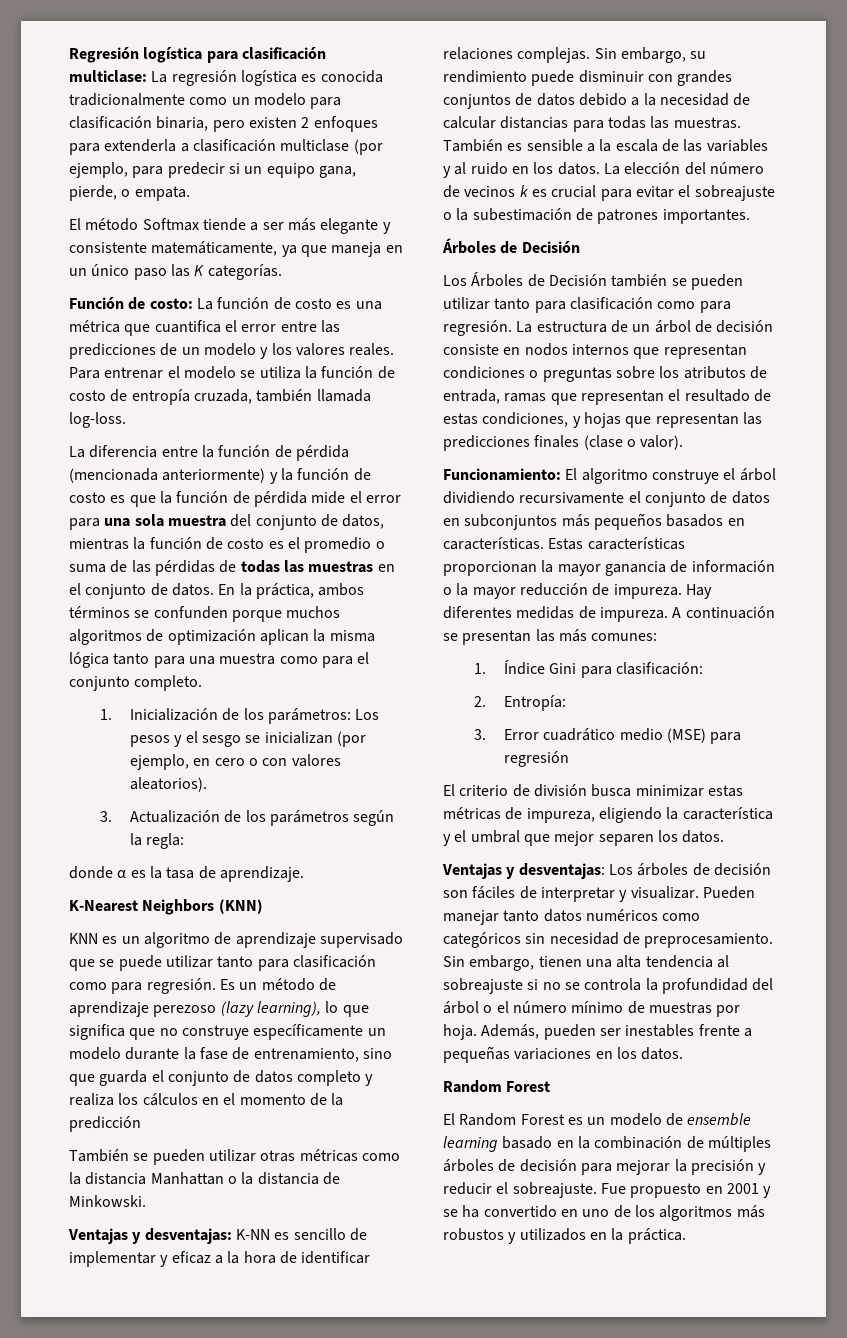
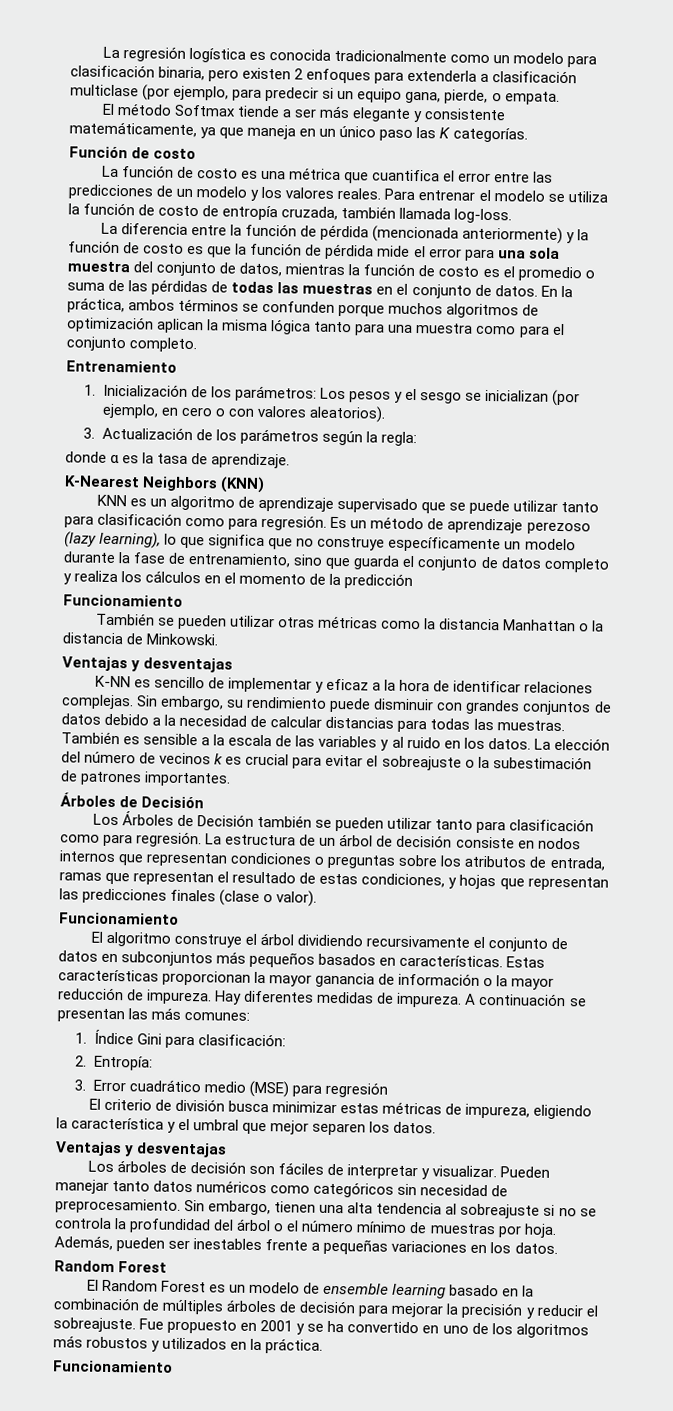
- Regresión logística para clasificación multiclase: La regresión logística es conocida tradicionalmente como un modelo para clasificación binaria, pero existen 2 enfoques para extenderla a clasificación multiclase (por ejemplo, para predecir si un equipo gana, pierde, o empata.
+ La regresión logística es conocida tradicionalmente como un modelo para clasificación binaria, pero existen 2 enfoques para extenderla a clasificación multiclase (por ejemplo, para predecir si un equipo gana, pierde, o empata.
- Función de costo: La función de costo es una métrica que cuantifica el error entre las predicciones de un modelo y los valores reales.
+ Función de costo
+ La función de costo es una métrica que cuantifica el error entre las predicciones de un modelo y los valores reales.
+ Entrenamiento
  Es un método de aprendizaje perezoso (lazy learning), lo que significa que no construye específicamente un modelo durante la fase de entrenamiento, sino que guarda el conjunto de datos completo y realiza los cálculos en el momento de la predicción
+ Funcionamiento
  También se pueden utilizar otras métricas como la distancia Manhattan o la distancia de Minkowski.
- Ventajas y desventajas: K-NN es sencillo de implementar y eficaz a la hora de identificar relaciones complejas.
+ Ventajas y desventajas
+ K-NN es sencillo de implementar y eficaz a la hora de identificar relaciones complejas.
  La estructura de un árbol de decisión consiste en nodos internos que representan condiciones o preguntas sobre los atributos de entrada, ramas que representan el resultado de estas condiciones, y hojas que representan las predicciones finales (clase o valor).
- Funcionamiento: El algoritmo construye el árbol dividiendo recursivamente el conjunto de datos en subconjuntos más pequeños basados en características.
+ Funcionamiento
+ El algoritmo construye el árbol dividiendo recursivamente el conjunto de datos en subconjuntos más pequeños basados en características.
  El criterio de división busca minimizar estas métricas de impureza, eligiendo la característica y el umbral que mejor separen los datos.
- Ventajas y desventajas: Los árboles de decisión son fáciles de interpretar y visualizar.
+ Ventajas y desventajas
+ Los árboles de decisión son fáciles de interpretar y visualizar.
  Fue propuesto en 2001 y se ha convertido en uno de los algoritmos más robustos y utilizados en la práctica.
+ Funcionamiento

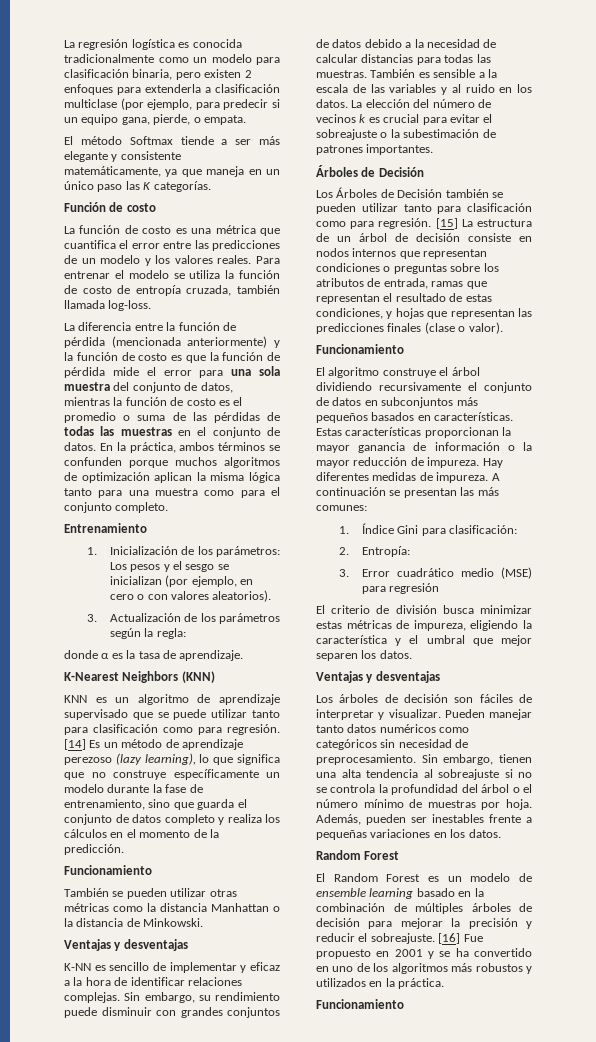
- Es un método de aprendizaje perezoso (lazy learning), lo que significa que no construye específicamente un modelo durante la fase de entrenamiento, sino que guarda el conjunto de datos completo y realiza los cálculos en el momento de la predicción
+ [14] Es un método de aprendizaje perezoso (lazy learning), lo que significa que no construye específicamente un modelo durante la fase de entrenamiento, sino que guarda el conjunto de datos completo y realiza los cálculos en el momento de la predicción.
- La estructura de un árbol de decisión consiste en nodos internos que representan condiciones o preguntas sobre los atributos de entrada, ramas que representan el resultado de estas condiciones, y hojas que representan las predicciones finales (clase o valor).
+ [15] La estructura de un árbol de decisión consiste en nodos internos que representan condiciones o preguntas sobre los atributos de entrada, ramas que representan el resultado de estas condiciones, y hojas que representan las predicciones finales (clase o valor).
- Fue propuesto en 2001 y se ha convertido en uno de los algoritmos más robustos y utilizados en la práctica.
+ [16] Fue propuesto en 2001 y se ha convertido en uno de los algoritmos más robustos y utilizados en la práctica.

